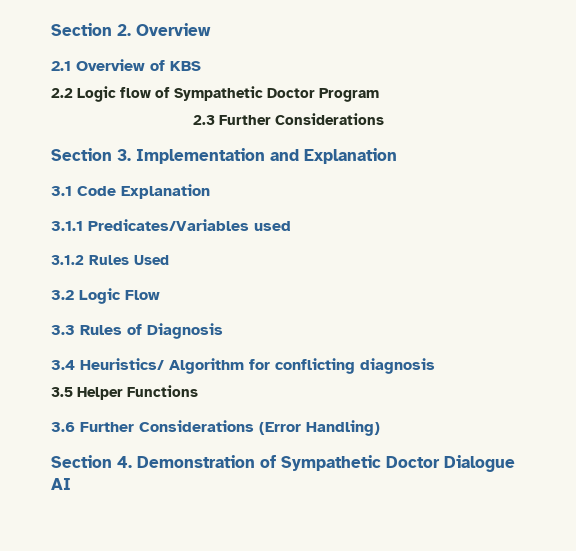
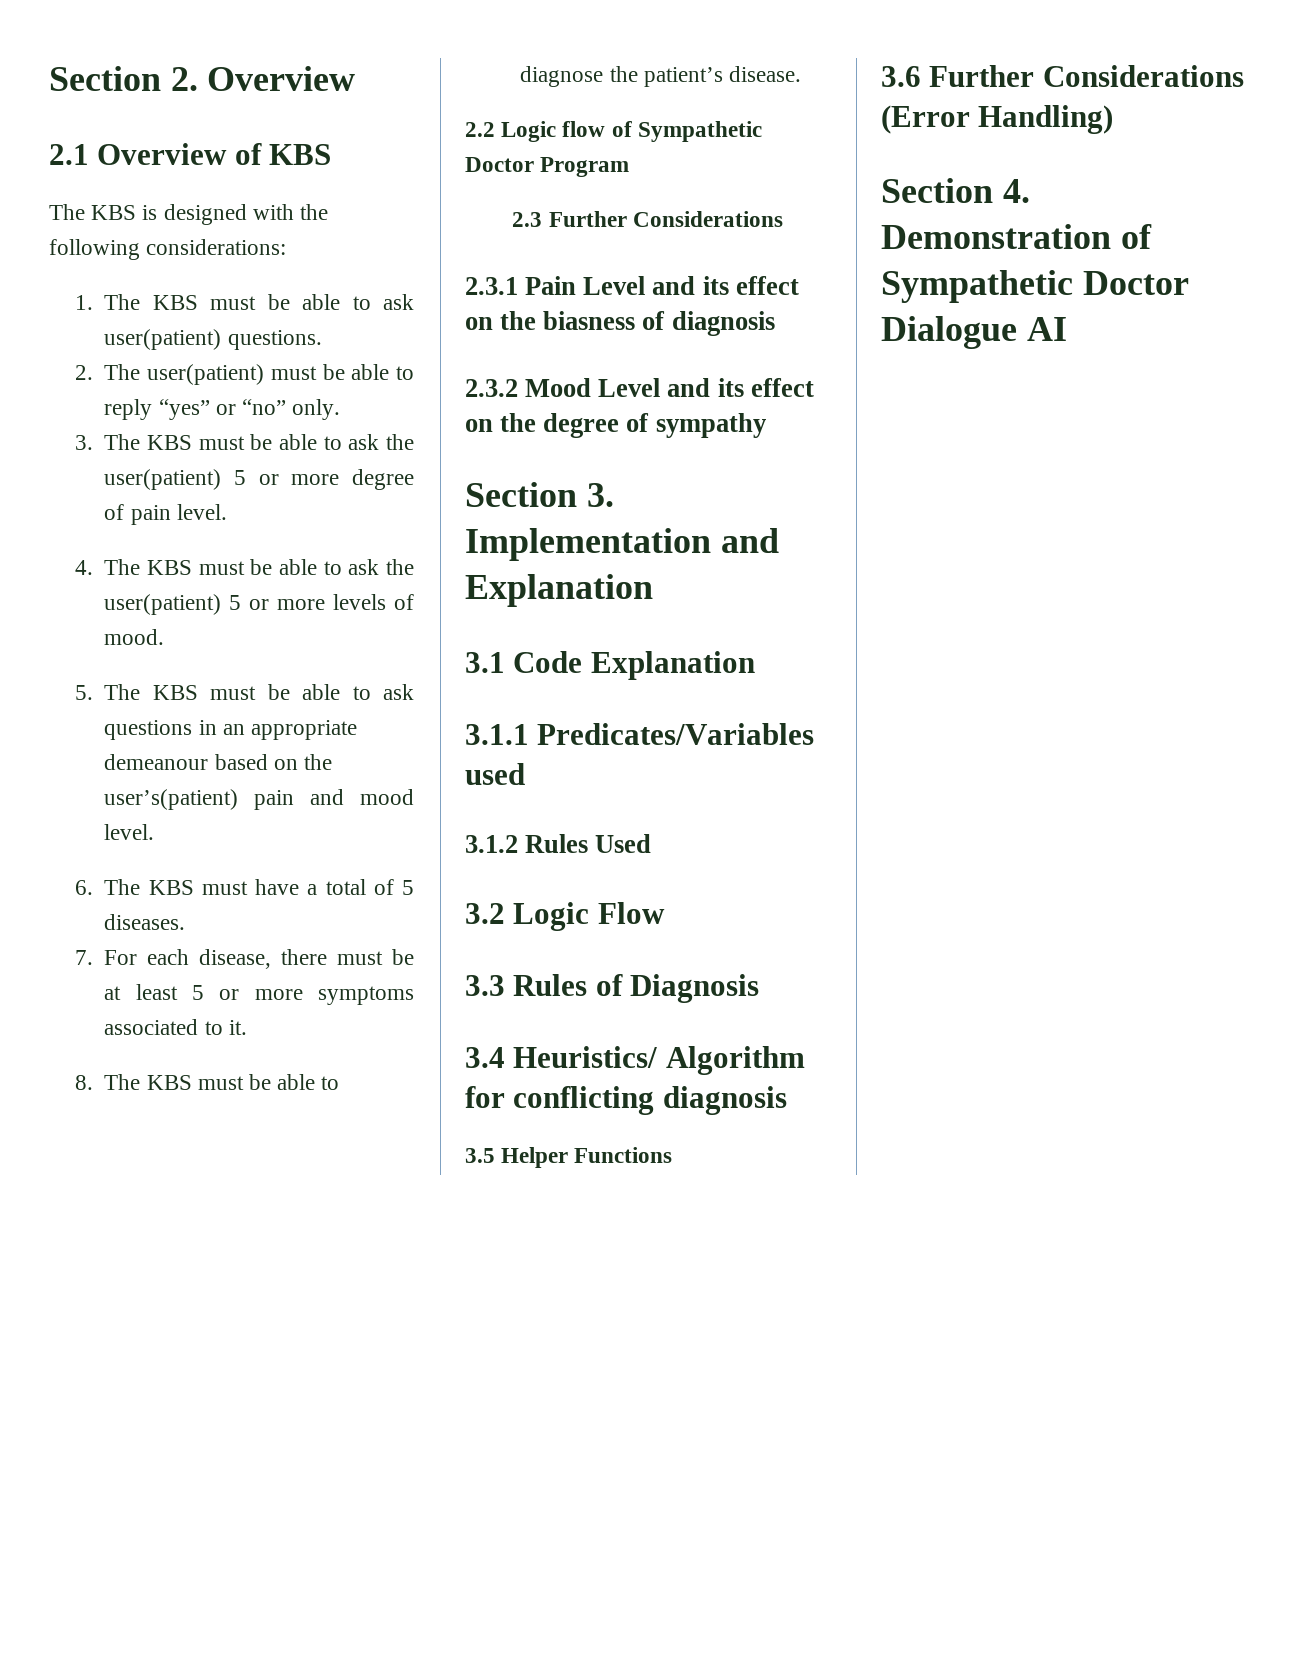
+ The KBS is designed with the following considerations:
+ 1. The KBS must be able to ask user(patient) questions.
+ 2. The user(patient) must be able to reply “yes” or “no” only.
+ 3. The KBS must be able to ask the user(patient) 5 or more degree of pain level.
+ 4. The KBS must be able to ask the user(patient) 5 or more levels of mood.
+ 5. The KBS must be able to ask questions in an appropriate demeanour based on the user’s(patient) pain and mood level.
+ 6. The KBS must have a total of 5 diseases.
+ 7. For each disease, there must be at least 5 or more symptoms associated to it.
+ 8. The KBS must be able to diagnose the patient’s disease.
+ 2.3.1 Pain Level and its effect on the biasness of diagnosis
+ 2.3.2 Mood Level and its effect on the degree of sympathy

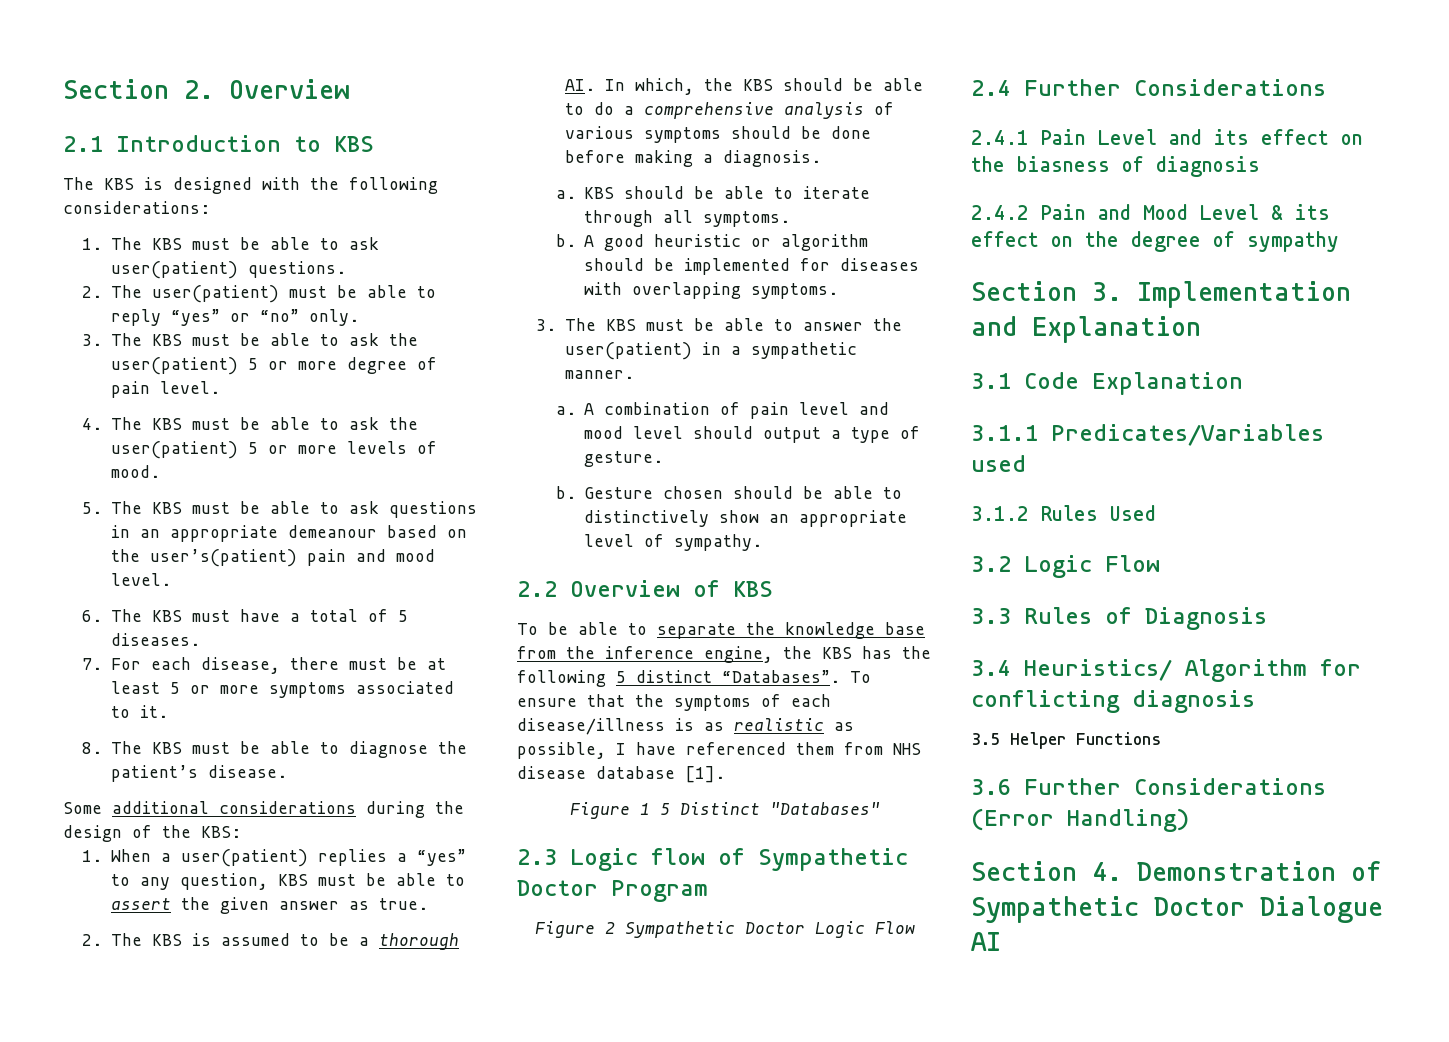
- 2.1 Overview of KBS
+ 2.1 Introduction to KBS
- 2.2 Logic flow of Sympathetic Doctor Program
+ Some additional considerations during the design of the KBS:
+ 1. When a user(patient) replies a “yes” to any question, KBS must be able to assert the given answer as true.
+ 2. The KBS is assumed to be a thorough AI. In which, the KBS should be able to do a comprehensive analysis of various symptoms should be done before making a diagnosis.
+ a. KBS should be able to iterate through all symptoms.
+ b. A good heuristic or algorithm should be implemented for diseases with overlapping symptoms.
+ 3. The KBS must be able to answer the user(patient) in a sympathetic manner.
+ a. A combination of pain level and mood level should output a type of gesture.
+ b. Gesture chosen should be able to distinctively show an appropriate level of sympathy.
+ 2.2 Overview of KBS
+ To be able to separate the knowledge base from the inference engine, the KBS has the following 5 distinct “Databases”. To ensure that the symptoms of each disease/illness is as realistic as possible, I have referenced them from NHS disease database [1].
+ Figure 1 5 Distinct "Databases"
+ 2.3 Logic flow of Sympathetic Doctor Program
- 2.3 Further Considerations
+ Figure 2 Sympathetic Doctor Logic Flow
+ 2.4 Further Considerations
- 2.3.1 Pain Level and its effect on the biasness of diagnosis
+ 2.4.1 Pain Level and its effect on the biasness of diagnosis
- 2.3.2 Mood Level and its effect on the degree of sympathy
+ 2.4.2 Pain and Mood Level & its effect on the degree of sympathy

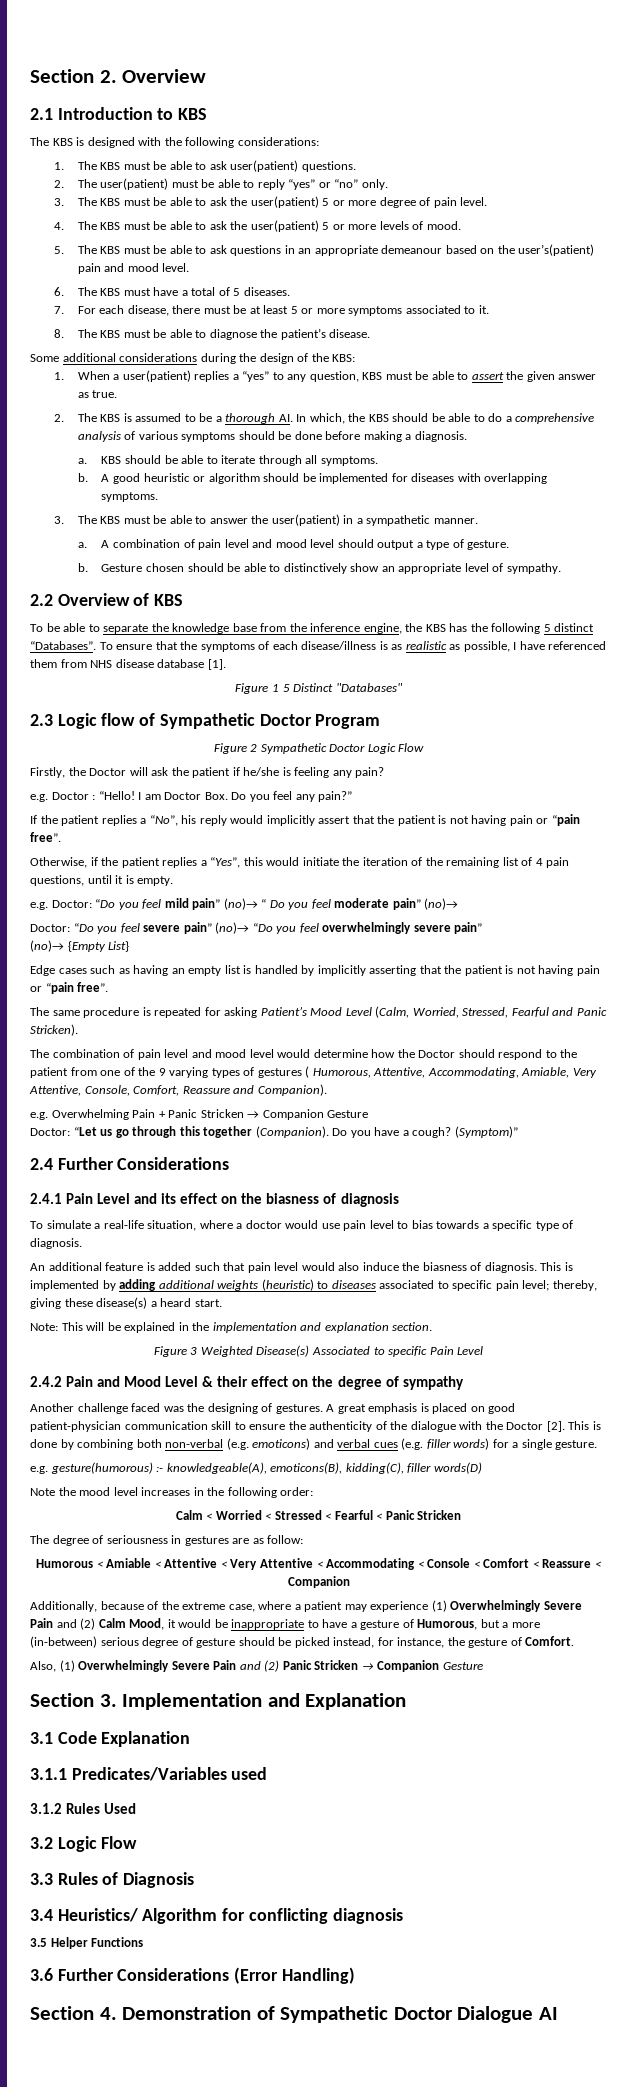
+ Firstly, the Doctor will ask the patient if he/she is feeling any pain?
+ e.g. Doctor : “Hello! I am Doctor Box. Do you feel any pain?”
+ If the patient replies a “No”, his reply would implicitly assert that the patient is not having pain or “pain free”.
+ Otherwise, if the patient replies a “Yes”, this would initiate the iteration of the remaining list of 4 pain questions, until it is empty.
+ e.g. Doctor: “Do you feel mild pain” (no)→ “ Do you feel moderate pain” (no)→
+ Doctor: “Do you feel severe pain” (no)→ “Do you feel overwhelmingly severe pain”
+ (no)→ {Empty List}
+ Edge cases such as having an empty list is handled by implicitly asserting that the patient is not having pain or “pain free”.
+ The same procedure is repeated for asking Patient’s Mood Level (Calm, Worried, Stressed, Fearful and Panic Stricken).
+ The combination of pain level and mood level would determine how the Doctor should respond to the patient from one of the 9 varying types of gestures ( Humorous, Attentive, Accommodating, Amiable, Very Attentive, Console, Comfort, Reassure and Companion).
+ e.g. Overwhelming Pain + Panic Stricken → Companion Gesture
+ Doctor: “Let us go through this together (Companion). Do you have a cough? (Symptom)”
+ To simulate a real-life situation, where a doctor would use pain level to bias towards a specific type of diagnosis.
+ An additional feature is added such that pain level would also induce the biasness of diagnosis. This is implemented by adding additional weights (heuristic) to diseases associated to specific pain level; thereby, giving these disease(s) a heard start.
+ Note: This will be explained in the implementation and explanation section.
+ Figure 3 Weighted Disease(s) Associated to specific Pain Level
- 2.4.2 Pain and Mood Level & its effect on the degree of sympathy
+ 2.4.2 Pain and Mood Level & their effect on the degree of sympathy
+ Another challenge faced was the designing of gestures. A great emphasis is placed on good patient-physician communication skill to ensure the authenticity of the dialogue with the Doctor [2]. This is done by combining both non-verbal (e.g. emoticons) and verbal cues (e.g. filler words) for a single gesture.
+ e.g. gesture(humorous) :- knowledgeable(A), emoticons(B), kidding(C), filler words(D)
+ Note the mood level increases in the following order:
+ Calm < Worried < Stressed < Fearful < Panic Stricken
+ The degree of seriousness in gestures are as follow:
+ Humorous < Amiable < Attentive < Very Attentive < Accommodating < Console < Comfort < Reassure < Companion
+ Additionally, because of the extreme case, where a patient may experience (1) Overwhelmingly Severe Pain and (2) Calm Mood, it would be inappropriate to have a gesture of Humorous, but a more (in-between) serious degree of gesture should be picked instead, for instance, the gesture of Comfort.
+ Also, (1) Overwhelmingly Severe Pain and (2) Panic Stricken → Companion Gesture

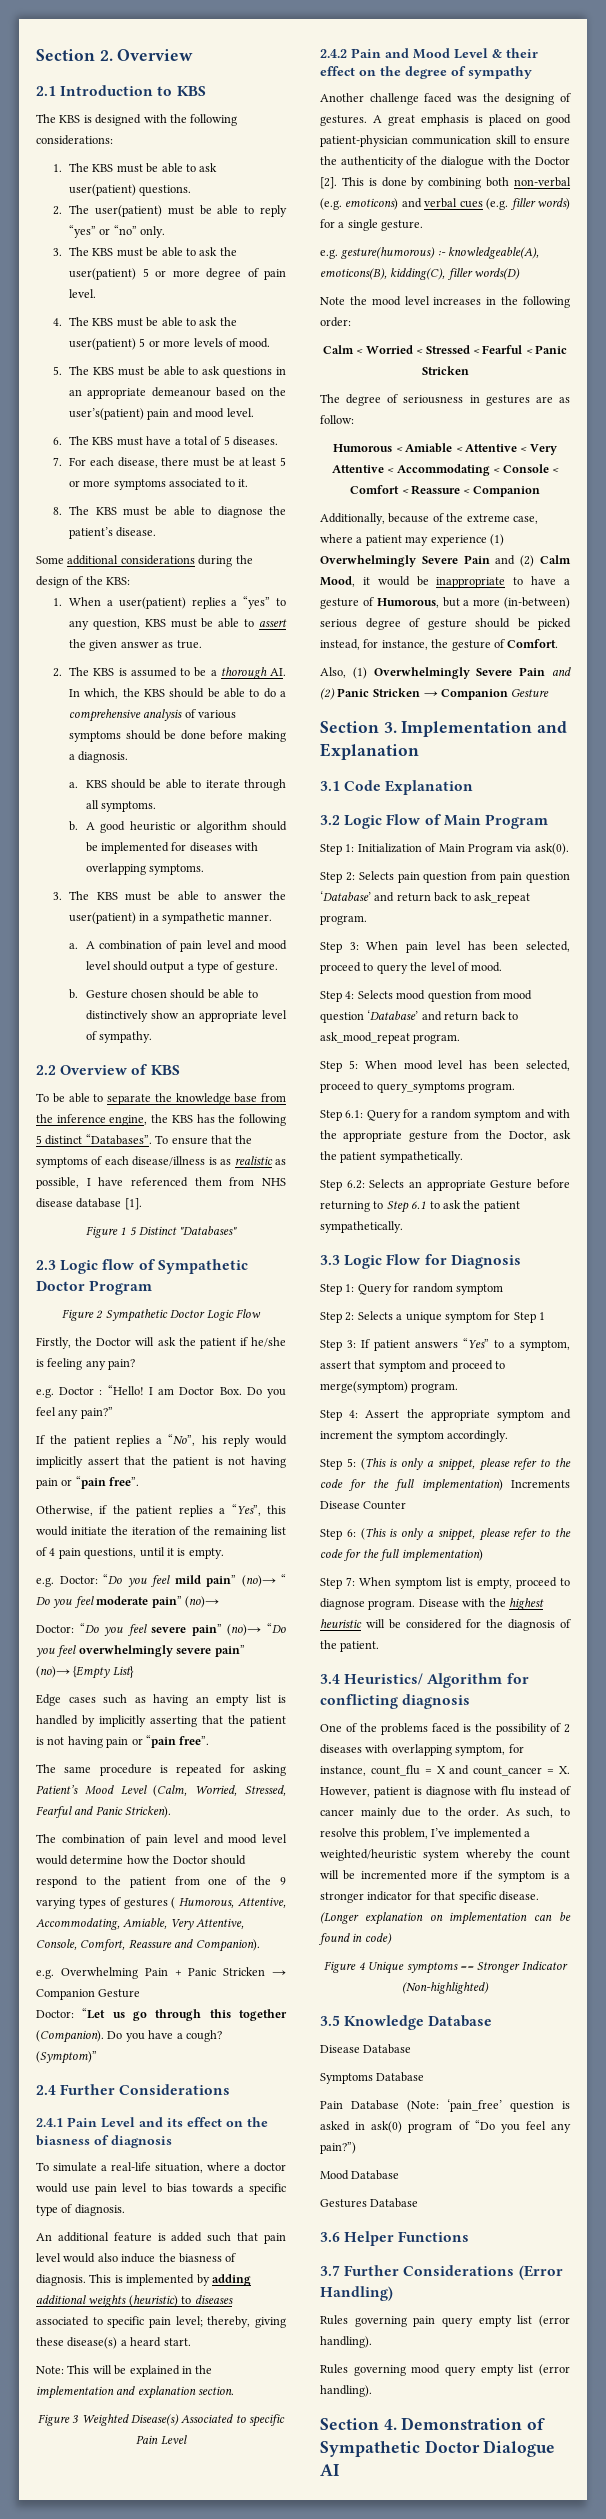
- 3.1.1 Predicates/Variables used
- 3.1.2 Rules Used
- 3.2 Logic Flow
- 3.3 Rules of Diagnosis
+ 3.2 Logic Flow of Main Program
+ Step 1: Initialization of Main Program via ask(0).
+ Step 2: Selects pain question from pain question ‘Database’ and return back to ask_repeat program.
+ Step 3: When pain level has been selected, proceed to query the level of mood.
+ Step 4: Selects mood question from mood question ‘Database’ and return back to ask_mood_repeat program.
+ Step 5: When mood level has been selected, proceed to query_symptoms program.
+ Step 6.1: Query for a random symptom and with the appropriate gesture from the Doctor, ask the patient sympathetically.
+ Step 6.2: Selects an appropriate Gesture before returning to Step 6.1 to ask the patient sympathetically.
+ 3.3 Logic Flow for Diagnosis
+ Step 1: Query for random symptom
+ Step 2: Selects a unique symptom for Step 1
+ Step 3: If patient answers “Yes” to a symptom, assert that symptom and proceed to merge(symptom) program.
+ Step 4: Assert the appropriate symptom and increment the symptom accordingly.
+ Step 5: (This is only a snippet, please refer to the code for the full implementation) Increments Disease Counter
+ Step 6: (This is only a snippet, please refer to the code for the full implementation)
+ Step 7: When symptom list is empty, proceed to diagnose program. Disease with the highest heuristic will be considered for the diagnosis of the patient.
- 3.5 Helper Functions
+ One of the problems faced is the possibility of 2 diseases with overlapping symptom, for instance, count_flu = X and count_cancer = X. However, patient is diagnose with flu instead of cancer mainly due to the order. As such, to resolve this problem, I’ve implemented a weighted/heuristic system whereby the count will be incremented more if the symptom is a stronger indicator for that specific disease. (Longer explanation on implementation can be found in code)
+ Figure 4 Unique symptoms == Stronger Indicator (Non-highlighted)
+ 3.5 Knowledge Database
+ Disease Database
+ Symptoms Database
+ Pain Database (Note: ‘pain_free’ question is asked in ask(0) program of “Do you feel any pain?”)
+ Mood Database
+ Gestures Database
+ 3.6 Helper Functions
- 3.6 Further Considerations (Error Handling)
+ 3.7 Further Considerations (Error Handling)
+ Rules governing pain query empty list (error handling).
+ Rules governing mood query empty list (error handling).

